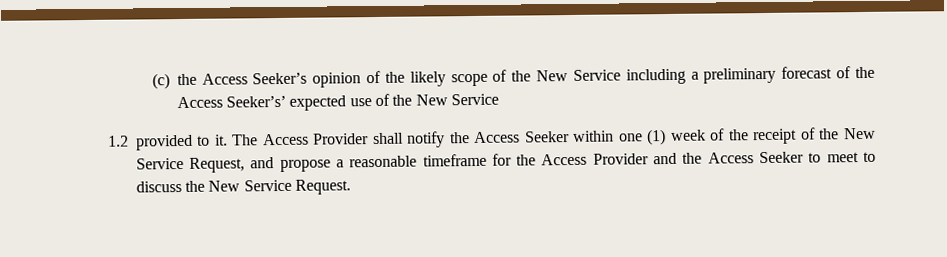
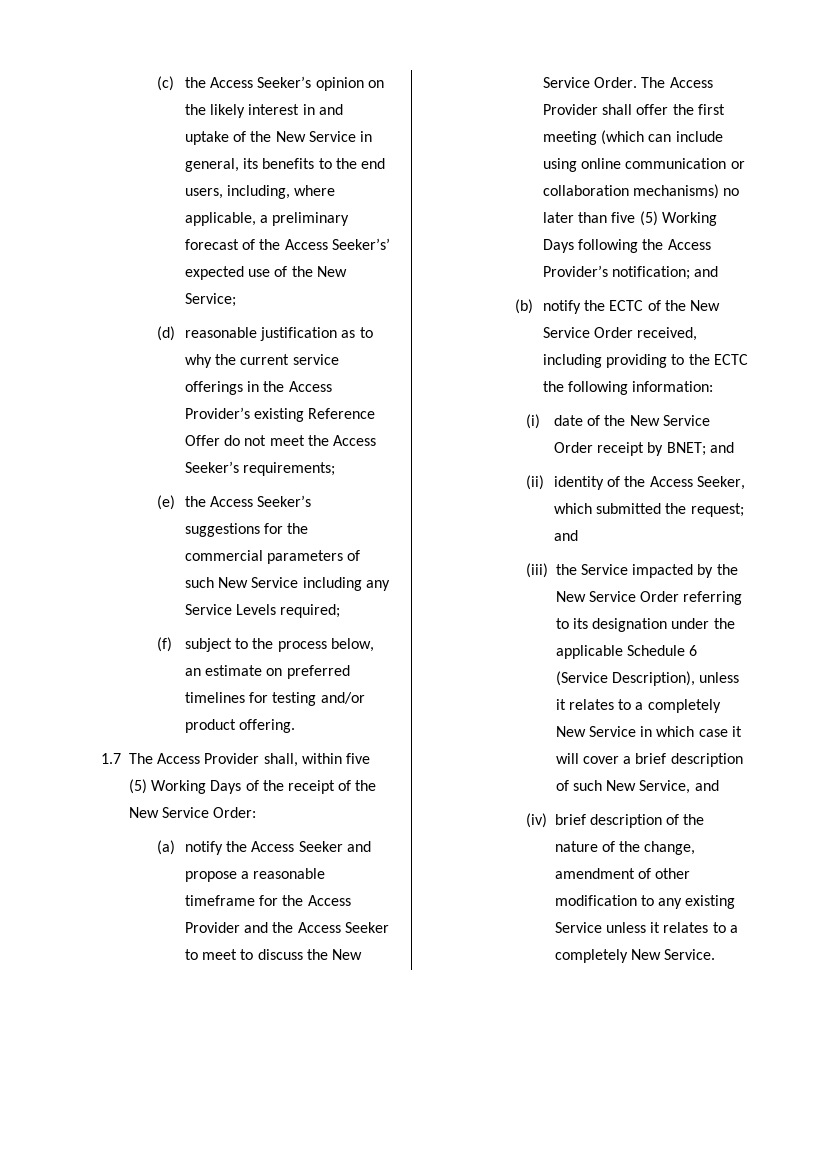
- (c) the Access Seeker’s opinion of the likely scope of the New Service including a preliminary forecast of the Access Seeker’s’ expected use of the New Service
- 1.2 provided to it. The Access Provider shall notify the Access Seeker within one (1) week of the receipt of the New Service Request, and propose a reasonable timeframe for the Access Provider and the Access Seeker to meet to discuss the New Service Request.
+ (c) the Access Seeker’s opinion on the likely interest in and uptake of the New Service in general, its benefits to the end users, including, where applicable, a preliminary forecast of the Access Seeker’s’ expected use of the New Service;
+ (d) reasonable justification as to why the current service offerings in the Access Provider’s existing Reference Offer do not meet the Access Seeker’s requirements;
+ (e) the Access Seeker’s suggestions for the commercial parameters of such New Service including any Service Levels required;
+ (f) subject to the process below, an estimate on preferred timelines for testing and/or product offering.
+ 1.7 The Access Provider shall, within five (5) Working Days of the receipt of the New Service Order:
+ (a) notify the Access Seeker and propose a reasonable timeframe for the Access Provider and the Access Seeker to meet to discuss the New Service Order. The Access Provider shall offer the first meeting (which can include using online communication or collaboration mechanisms) no later than five (5) Working Days following the Access Provider’s notification; and
+ (b) notify the ECTC of the New Service Order received, including providing to the ECTC the following information:
+ (i) date of the New Service Order receipt by BNET; and
+ (ii) identity of the Access Seeker, which submitted the request; and
+ (iii) the Service impacted by the New Service Order referring to its designation under the applicable Schedule 6 (Service Description), unless it relates to a completely New Service in which case it will cover a brief description of such New Service, and
+ (iv) brief description of the nature of the change, amendment of other modification to any existing Service unless it relates to a completely New Service.

